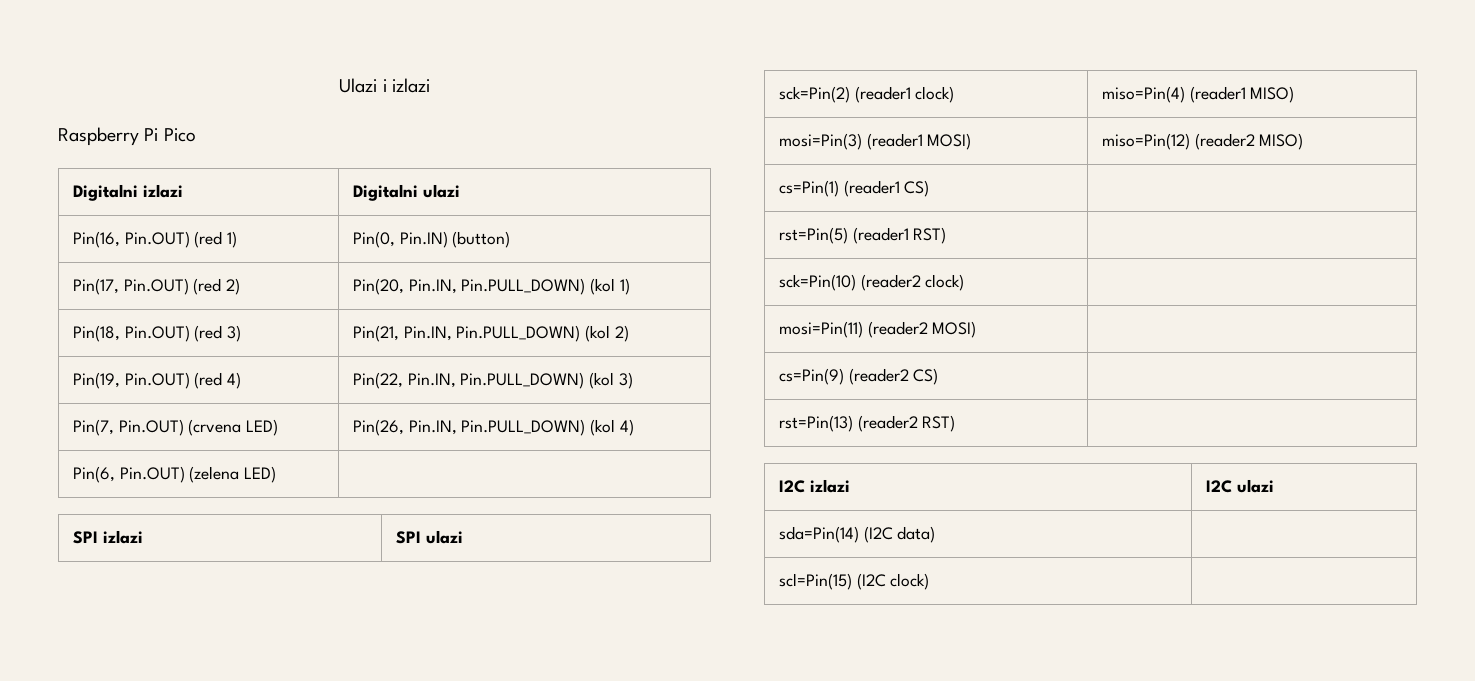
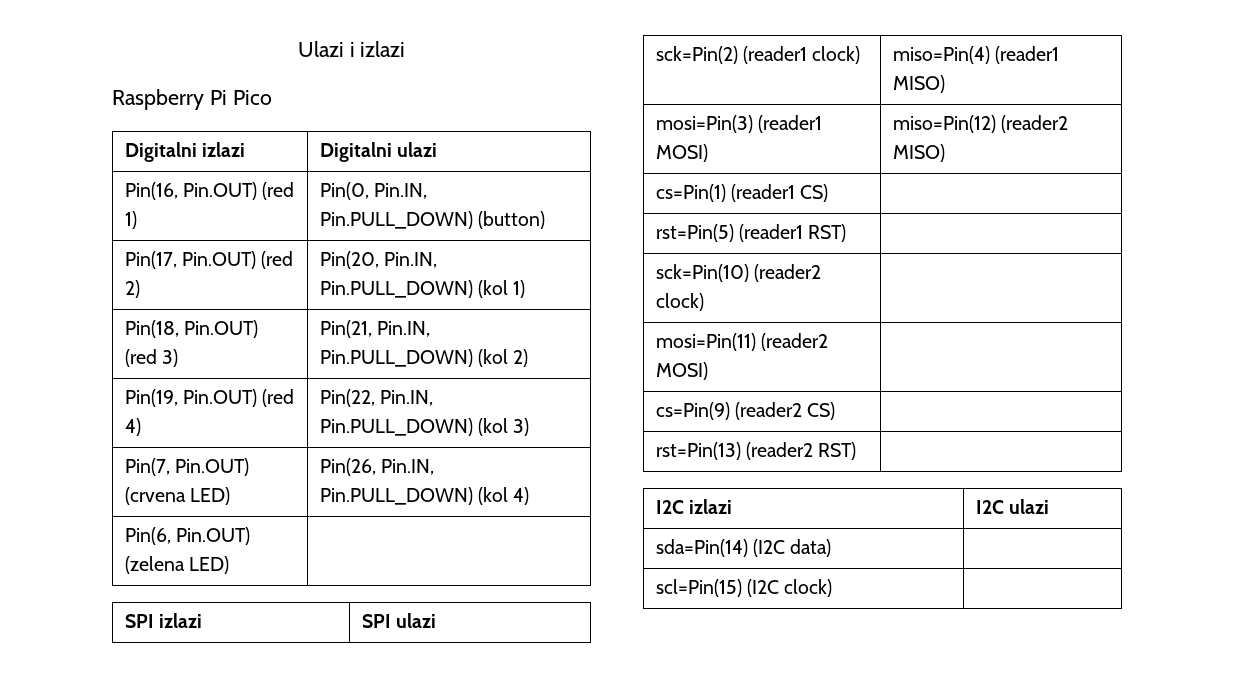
- Pin(16, Pin.OUT) (red 1) | Pin(0, Pin.IN) (button)
+ Pin(16, Pin.OUT) (red 1) | Pin(0, Pin.IN, Pin.PULL_DOWN) (button)

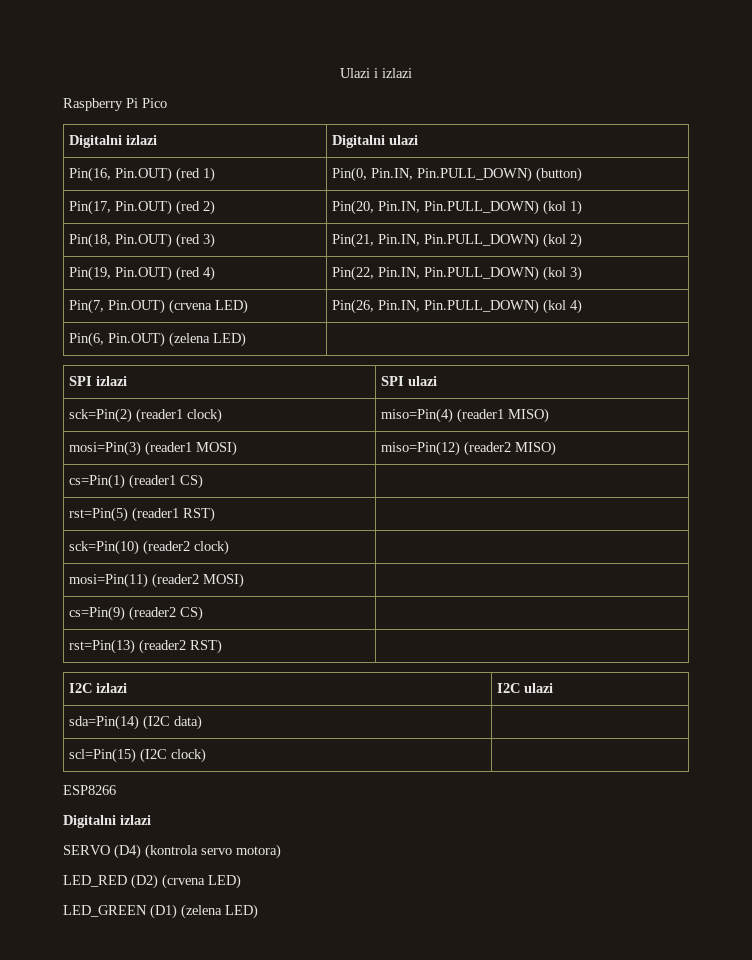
+ ESP8266
+ Digitalni izlazi
+ SERVO (D4) (kontrola servo motora)
+ LED_RED (D2) (crvena LED)
+ LED_GREEN (D1) (zelena LED)

